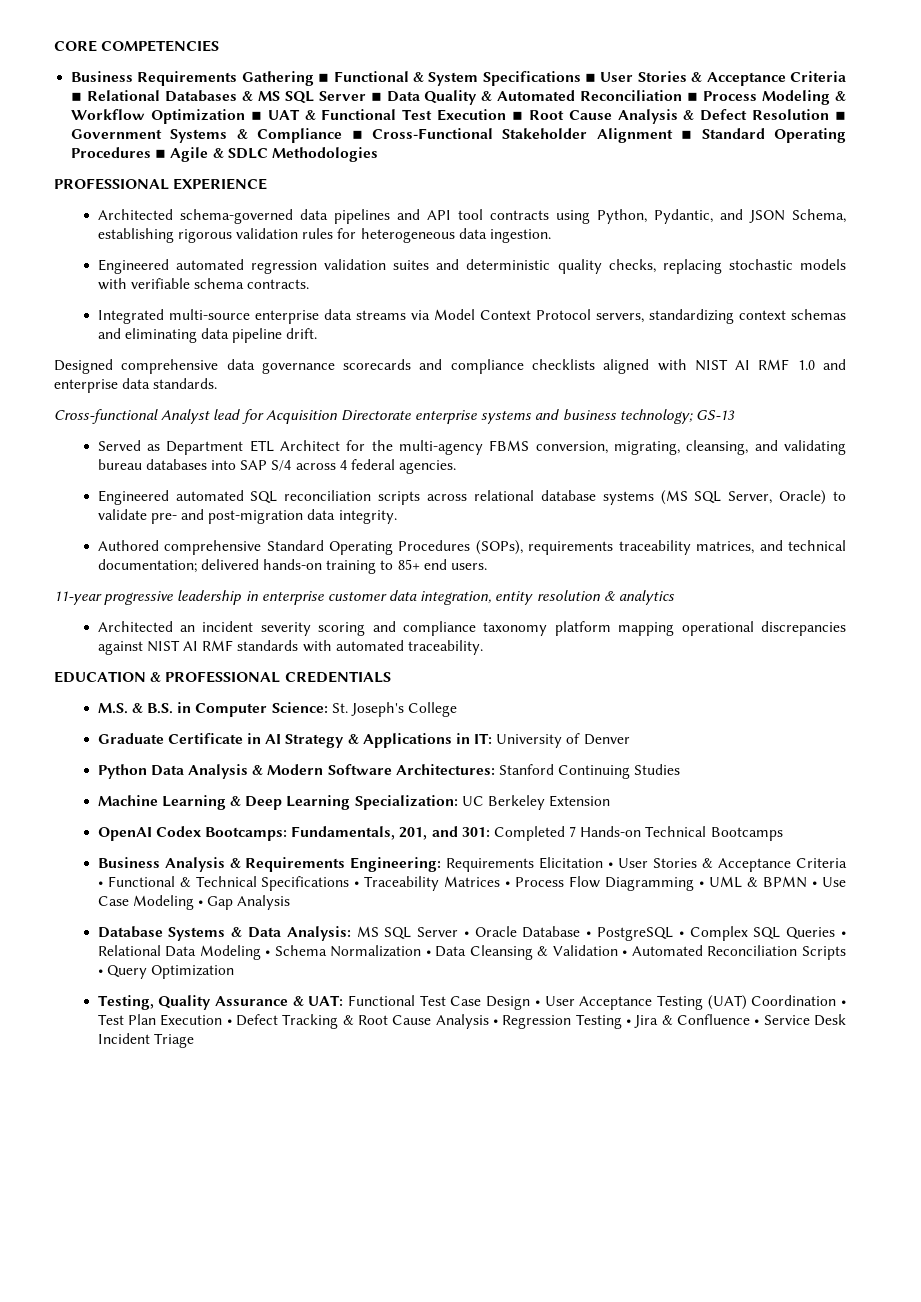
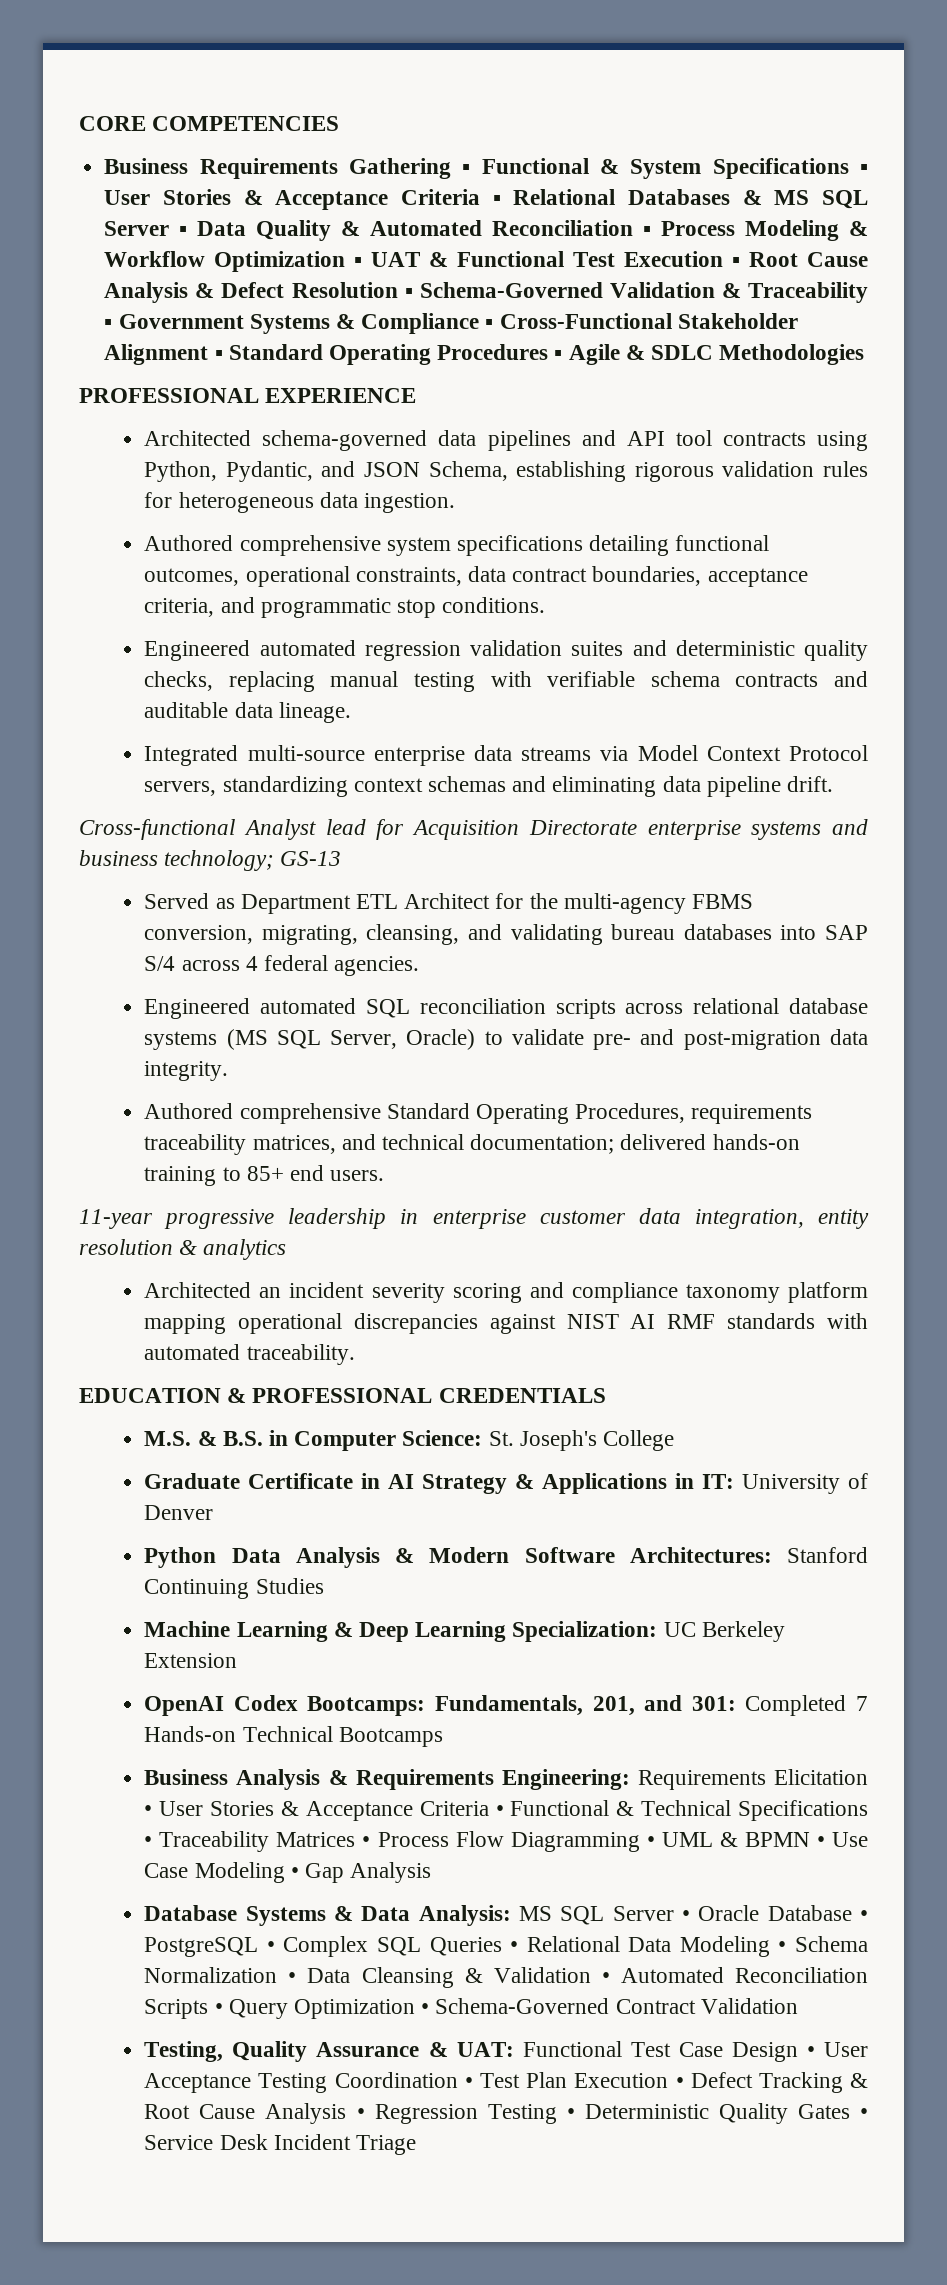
- Business Requirements Gathering ▪ Functional & System Specifications ▪ User Stories & Acceptance Criteria ▪ Relational Databases & MS SQL Server ▪ Data Quality & Automated Reconciliation ▪ Process Modeling & Workflow Optimization ▪ UAT & Functional Test Execution ▪ Root Cause Analysis & Defect Resolution ▪ Government Systems & Compliance ▪ Cross-Functional Stakeholder Alignment ▪ Standard Operating Procedures ▪ Agile & SDLC Methodologies
+ Business Requirements Gathering ▪ Functional & System Specifications ▪ User Stories & Acceptance Criteria ▪ Relational Databases & MS SQL Server ▪ Data Quality & Automated Reconciliation ▪ Process Modeling & Workflow Optimization ▪ UAT & Functional Test Execution ▪ Root Cause Analysis & Defect Resolution ▪ Schema-Governed Validation & Traceability ▪ Government Systems & Compliance ▪ Cross-Functional Stakeholder Alignment ▪ Standard Operating Procedures ▪ Agile & SDLC Methodologies
+ Authored comprehensive system specifications detailing functional outcomes, operational constraints, data contract boundaries, acceptance criteria, and programmatic stop conditions.
- Engineered automated regression validation suites and deterministic quality checks, replacing stochastic models with verifiable schema contracts.
+ Engineered automated regression validation suites and deterministic quality checks, replacing manual testing with verifiable schema contracts and auditable data lineage.
- Designed comprehensive data governance scorecards and compliance checklists aligned with NIST AI RMF 1.0 and enterprise data standards.
- Authored comprehensive Standard Operating Procedures (SOPs), requirements traceability matrices, and technical documentation; delivered hands-on training to 85+ end users.
+ Authored comprehensive Standard Operating Procedures, requirements traceability matrices, and technical documentation; delivered hands-on training to 85+ end users.
- Database Systems & Data Analysis: MS SQL Server • Oracle Database • PostgreSQL • Complex SQL Queries • Relational Data Modeling • Schema Normalization • Data Cleansing & Validation • Automated Reconciliation Scripts • Query Optimization
+ Database Systems & Data Analysis: MS SQL Server • Oracle Database • PostgreSQL • Complex SQL Queries • Relational Data Modeling • Schema Normalization • Data Cleansing & Validation • Automated Reconciliation Scripts • Query Optimization • Schema-Governed Contract Validation
- Testing, Quality Assurance & UAT: Functional Test Case Design • User Acceptance Testing (UAT) Coordination • Test Plan Execution • Defect Tracking & Root Cause Analysis • Regression Testing • Jira & Confluence • Service Desk Incident Triage
+ Testing, Quality Assurance & UAT: Functional Test Case Design • User Acceptance Testing Coordination • Test Plan Execution • Defect Tracking & Root Cause Analysis • Regression Testing • Deterministic Quality Gates • Service Desk Incident Triage

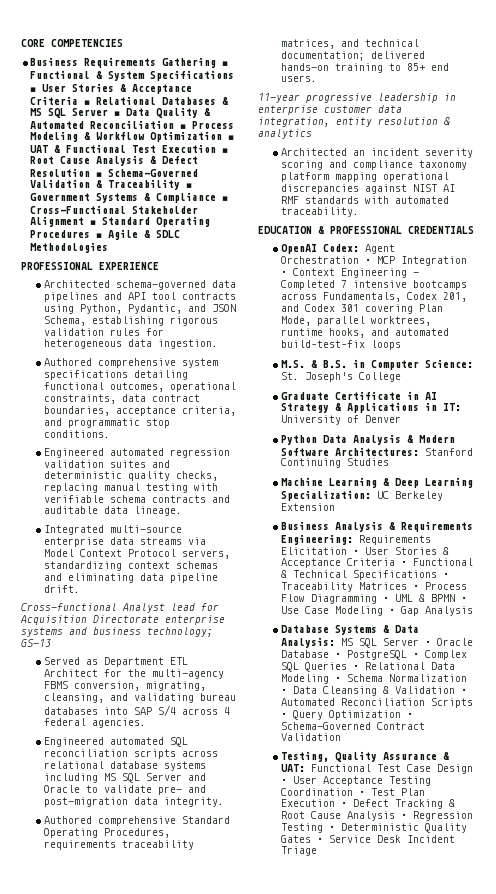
- Engineered automated SQL reconciliation scripts across relational database systems (MS SQL Server, Oracle) to validate pre- and post-migration data integrity.
+ Engineered automated SQL reconciliation scripts across relational database systems including MS SQL Server and Oracle to validate pre- and post-migration data integrity.
+ OpenAI Codex: Agent Orchestration • MCP Integration • Context Engineering — Completed 7 intensive bootcamps across Fundamentals, Codex 201, and Codex 301 covering Plan Mode, parallel worktrees, runtime hooks, and automated build–test–fix loops
- OpenAI Codex Bootcamps: Fundamentals, 201, and 301: Completed 7 Hands-on Technical Bootcamps

